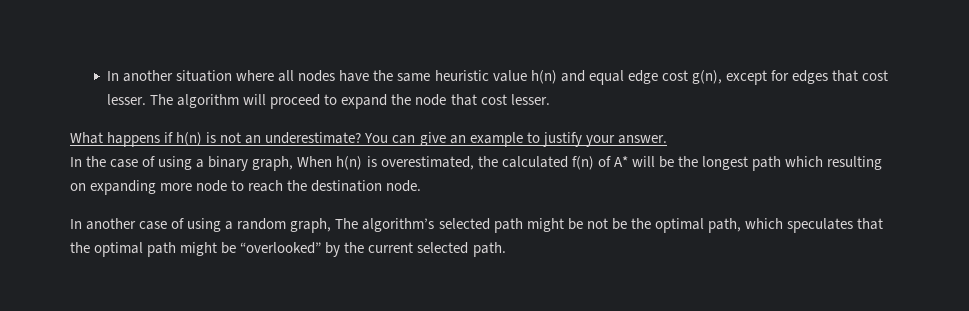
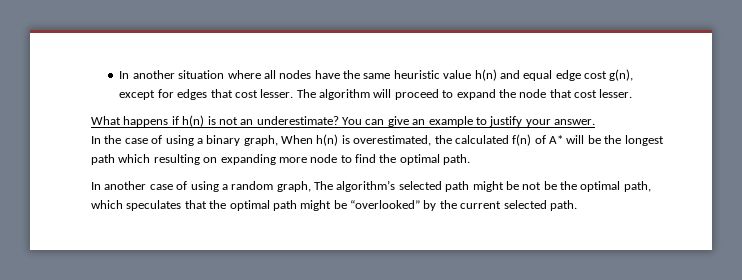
- In the case of using a binary graph, When h(n) is overestimated, the calculated f(n) of A* will be the longest path which resulting on expanding more node to reach the destination node.
+ In the case of using a binary graph, When h(n) is overestimated, the calculated f(n) of A* will be the longest path which resulting on expanding more node to find the optimal path.

